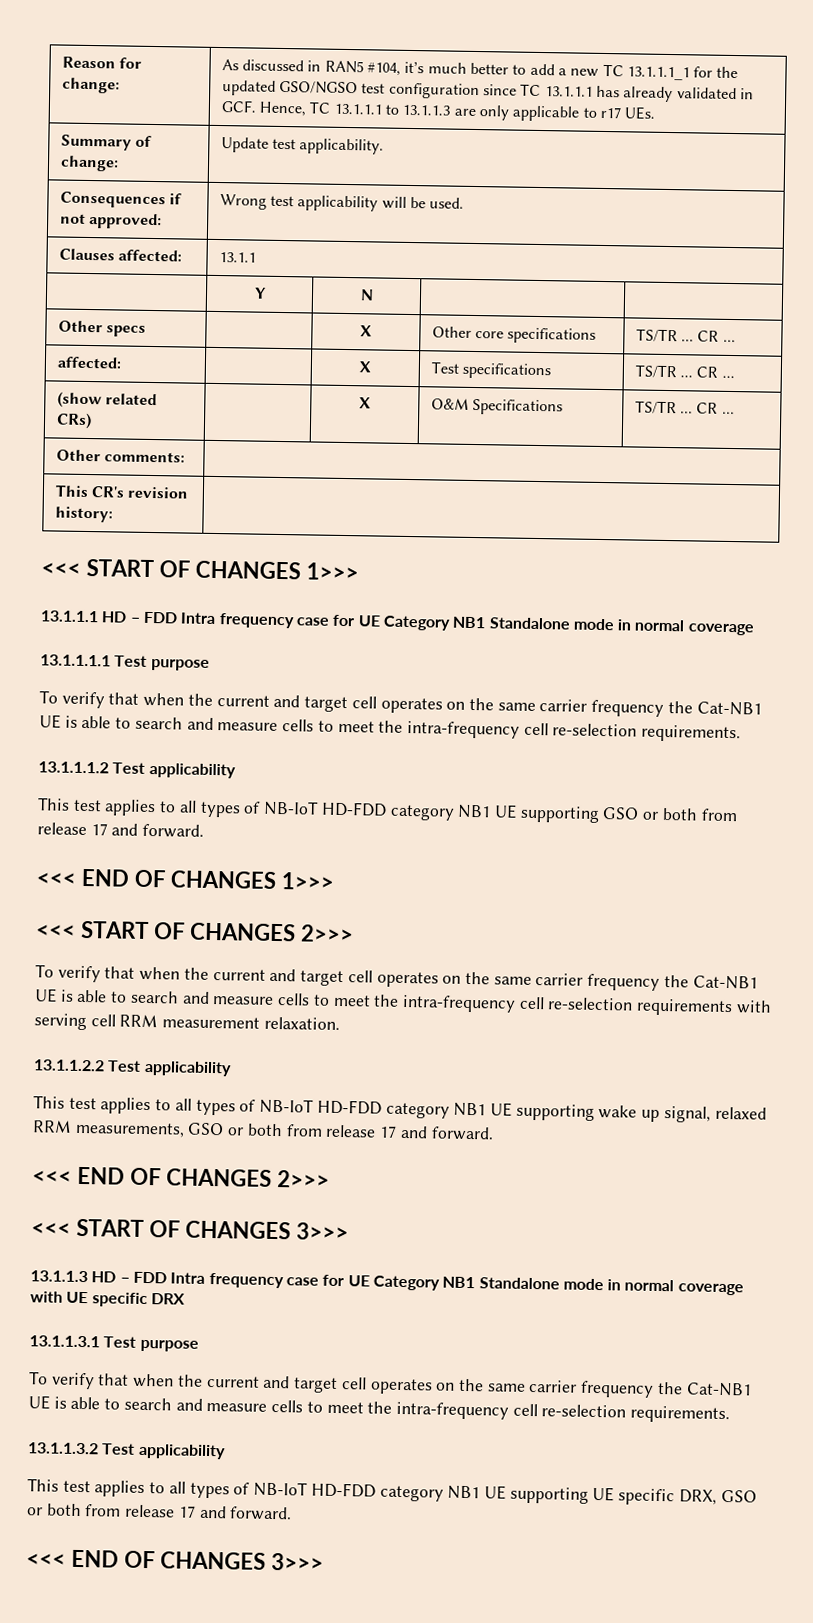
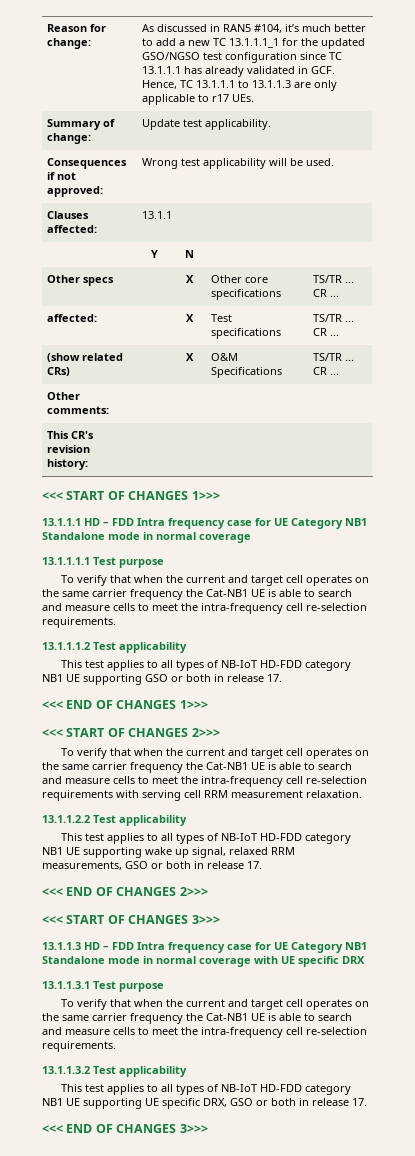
- This test applies to all types of NB-IoT HD-FDD category NB1 UE supporting GSO or both from release 17 and forward.
+ This test applies to all types of NB-IoT HD-FDD category NB1 UE supporting GSO or both in release 17.
- This test applies to all types of NB-IoT HD-FDD category NB1 UE supporting wake up signal, relaxed RRM measurements, GSO or both from release 17 and forward.
+ This test applies to all types of NB-IoT HD-FDD category NB1 UE supporting wake up signal, relaxed RRM measurements, GSO or both in release 17.
- This test applies to all types of NB-IoT HD-FDD category NB1 UE supporting UE specific DRX, GSO or both from release 17 and forward.
+ This test applies to all types of NB-IoT HD-FDD category NB1 UE supporting UE specific DRX, GSO or both in release 17.

